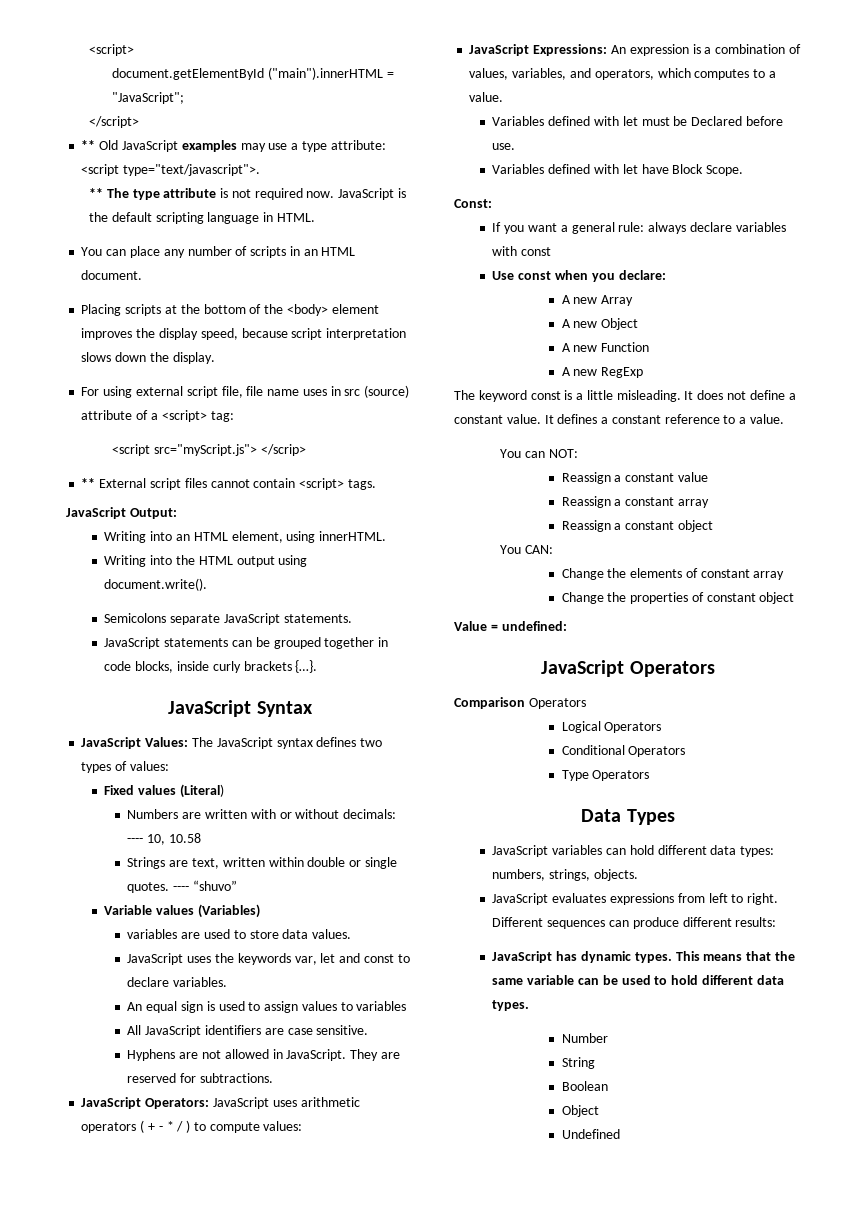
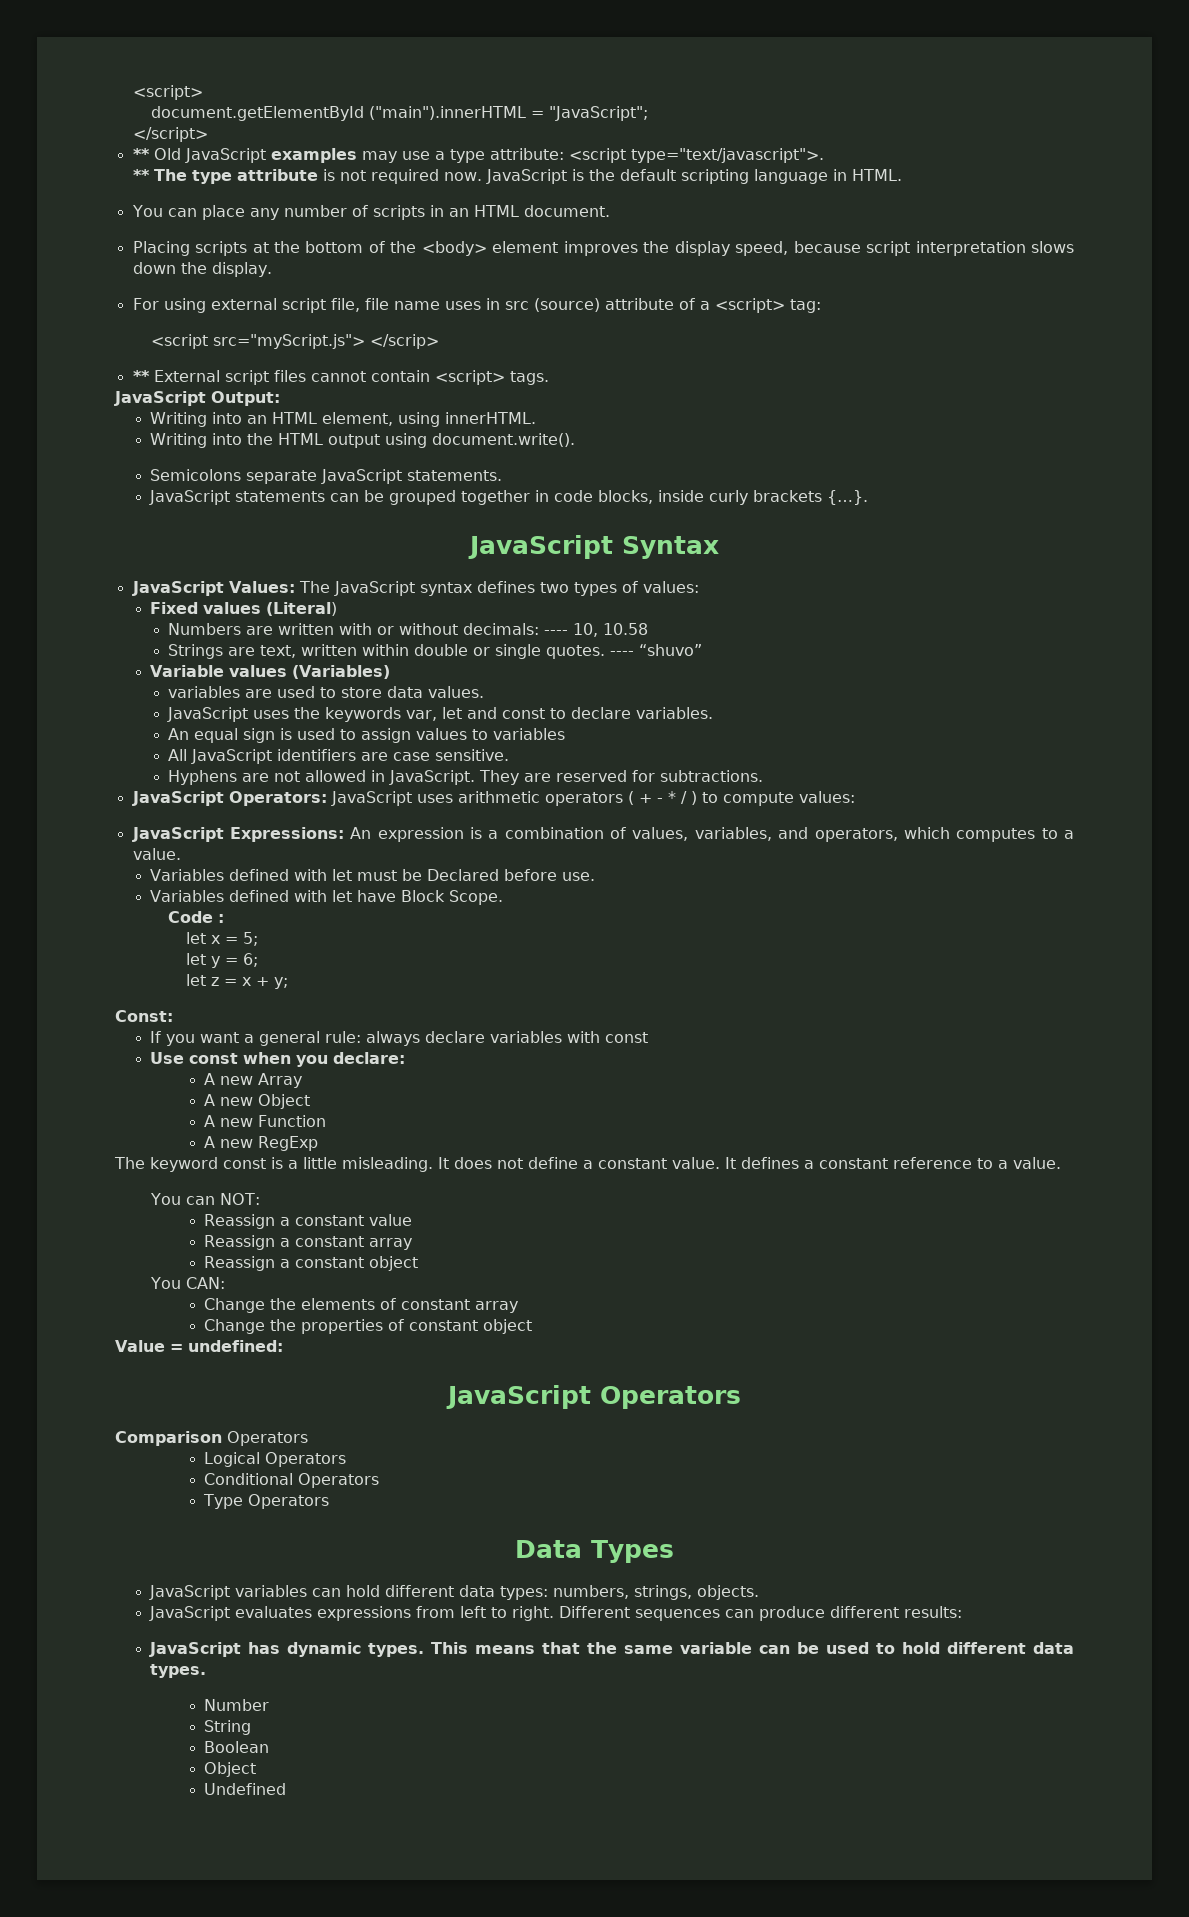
+ Code :
+ let x = 5;
+ let y = 6;
+ let z = x + y;

